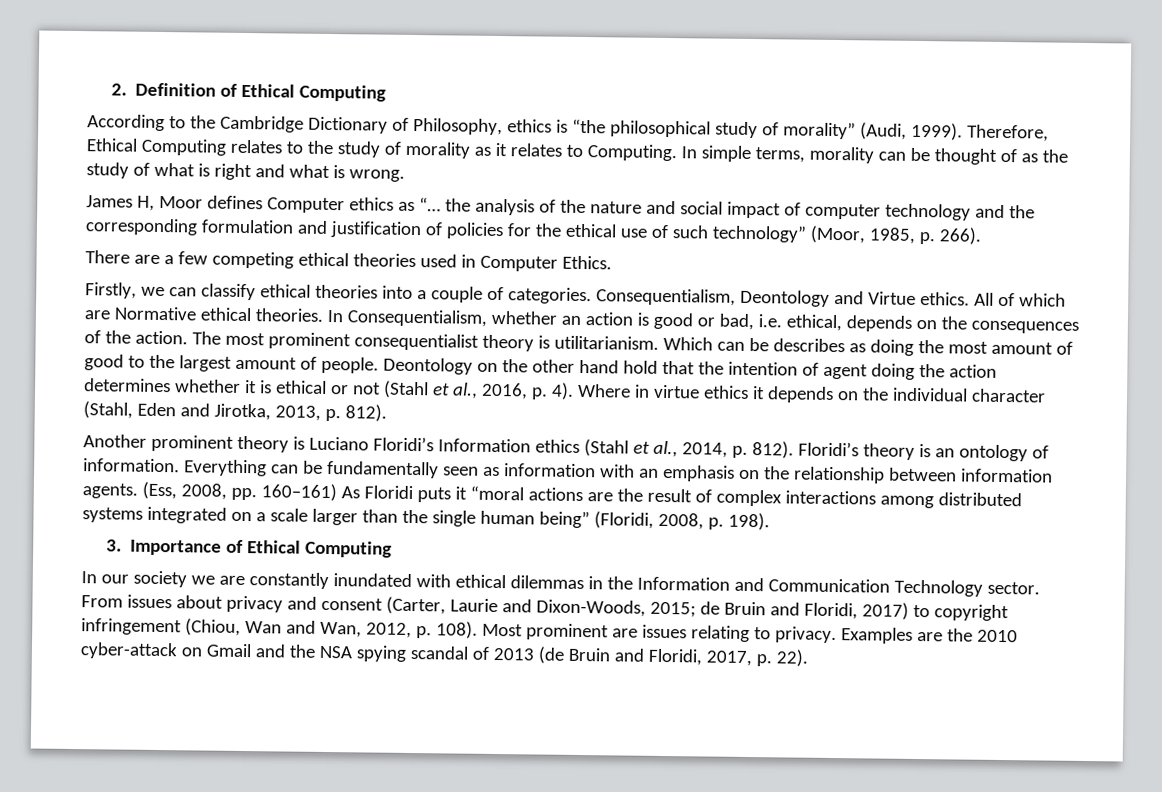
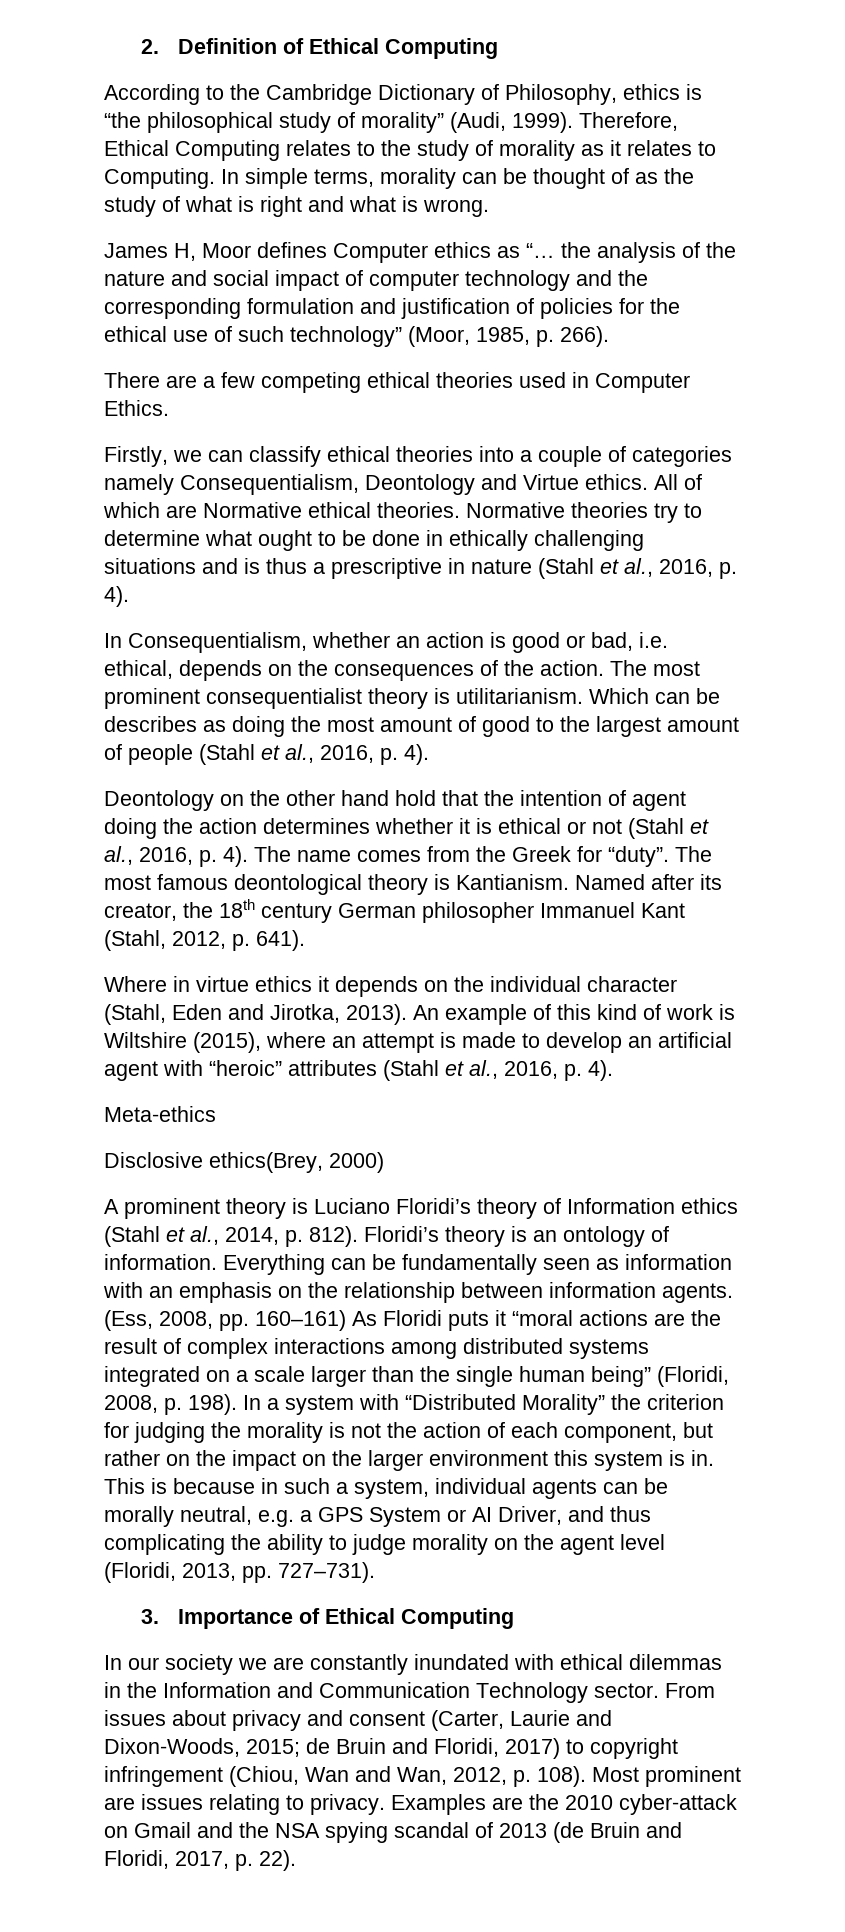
- Firstly, we can classify ethical theories into a couple of categories. Consequentialism, Deontology and Virtue ethics.
+ Firstly, we can classify ethical theories into a couple of categories namely Consequentialism, Deontology and Virtue ethics.
- All of which are Normative ethical theories. In Consequentialism, whether an action is good or bad, i.e. ethical, depends on the consequences of the action.
+ All of which are Normative ethical theories. Normative theories try to determine what ought to be done in ethically challenging situations and is thus a prescriptive in nature (Stahl et al., 2016, p. 4).
+ In Consequentialism, whether an action is good or bad, i.e. ethical, depends on the consequences of the action.
- Which can be describes as doing the most amount of good to the largest amount of people. Deontology on the other hand hold that the intention of agent doing the action determines whether it is ethical or not (Stahl et al., 2016, p. 4). Where in virtue ethics it depends on the individual character (Stahl, Eden and Jirotka, 2013, p. 812).
- Another prominent theory is Luciano Floridi’s Information ethics (Stahl et al., 2014, p. 812).
+ Which can be describes as doing the most amount of good to the largest amount of people (Stahl et al., 2016, p. 4).
+ Deontology on the other hand hold that the intention of agent doing the action determines whether it is ethical or not (Stahl et al., 2016, p. 4). The name comes from the Greek for “duty”. The most famous deontological theory is Kantianism. Named after its creator, the 18th century German philosopher Immanuel Kant (Stahl, 2012, p. 641).
+ Where in virtue ethics it depends on the individual character (Stahl, Eden and Jirotka, 2013). An example of this kind of work is Wiltshire (2015), where an attempt is made to develop an artificial agent with “heroic” attributes (Stahl et al., 2016, p. 4).
+ Meta-ethics
+ Disclosive ethics(Brey, 2000)
+ A prominent theory is Luciano Floridi’s theory of Information ethics (Stahl et al., 2014, p. 812).
+ In a system with “Distributed Morality” the criterion for judging the morality is not the action of each component, but rather on the impact on the larger environment this system is in. This is because in such a system, individual agents can be morally neutral, e.g. a GPS System or AI Driver, and thus complicating the ability to judge morality on the agent level (Floridi, 2013, pp. 727–731).

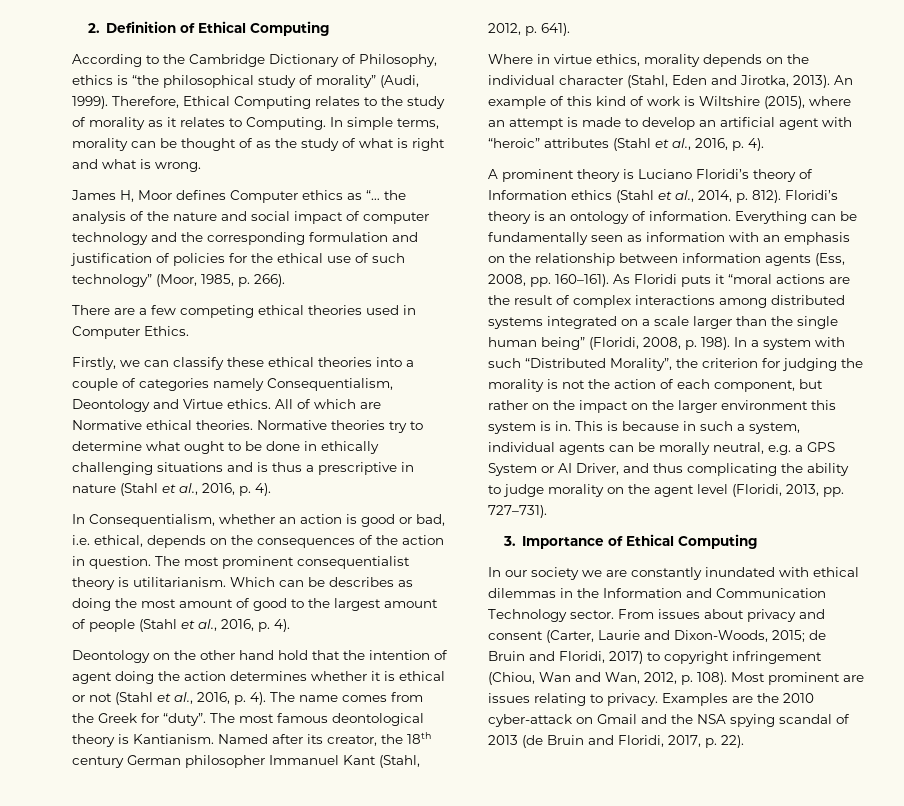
- Firstly, we can classify ethical theories into a couple of categories namely Consequentialism, Deontology and Virtue ethics.
+ Firstly, we can classify these ethical theories into a couple of categories namely Consequentialism, Deontology and Virtue ethics.
- In Consequentialism, whether an action is good or bad, i.e. ethical, depends on the consequences of the action.
+ In Consequentialism, whether an action is good or bad, i.e. ethical, depends on the consequences of the action in question.
- Where in virtue ethics it depends on the individual character (Stahl, Eden and Jirotka, 2013).
+ Where in virtue ethics, morality depends on the individual character (Stahl, Eden and Jirotka, 2013).
- Meta-ethics
- Disclosive ethics(Brey, 2000)
- Everything can be fundamentally seen as information with an emphasis on the relationship between information agents. (Ess, 2008, pp. 160–161) As Floridi puts it “moral actions are the result of complex interactions among distributed systems integrated on a scale larger than the single human being” (Floridi, 2008, p. 198).
+ Everything can be fundamentally seen as information with an emphasis on the relationship between information agents (Ess, 2008, pp. 160–161). As Floridi puts it “moral actions are the result of complex interactions among distributed systems integrated on a scale larger than the single human being” (Floridi, 2008, p. 198).
- In a system with “Distributed Morality” the criterion for judging the morality is not the action of each component, but rather on the impact on the larger environment this system is in.
+ In a system with such “Distributed Morality”, the criterion for judging the morality is not the action of each component, but rather on the impact on the larger environment this system is in.

